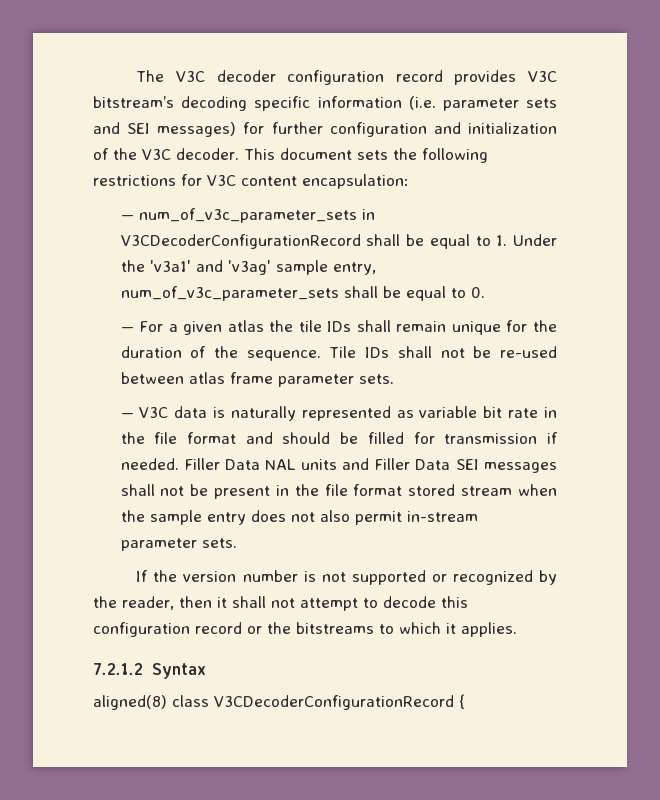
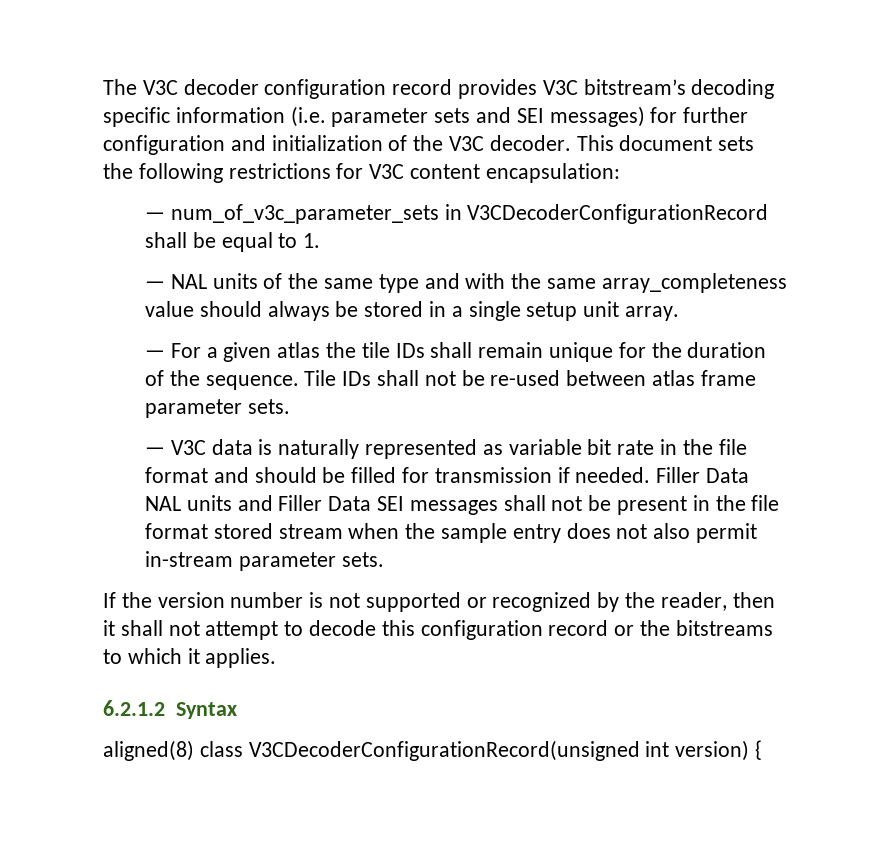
- — num_of_v3c_parameter_sets in V3CDecoderConfigurationRecord shall be equal to 1. Under the 'v3a1' and 'v3ag' sample entry, num_of_v3c_parameter_sets shall be equal to 0.
+ — num_of_v3c_parameter_sets in V3CDecoderConfigurationRecord shall be equal to 1.
+ — NAL units of the same type and with the same array_completeness value should always be stored in a single setup unit array.
- 7.2.1.2 Syntax
+ 6.2.1.2 Syntax
- aligned(8) class V3CDecoderConfigurationRecord {
+ aligned(8) class V3CDecoderConfigurationRecord(unsigned int version) {

